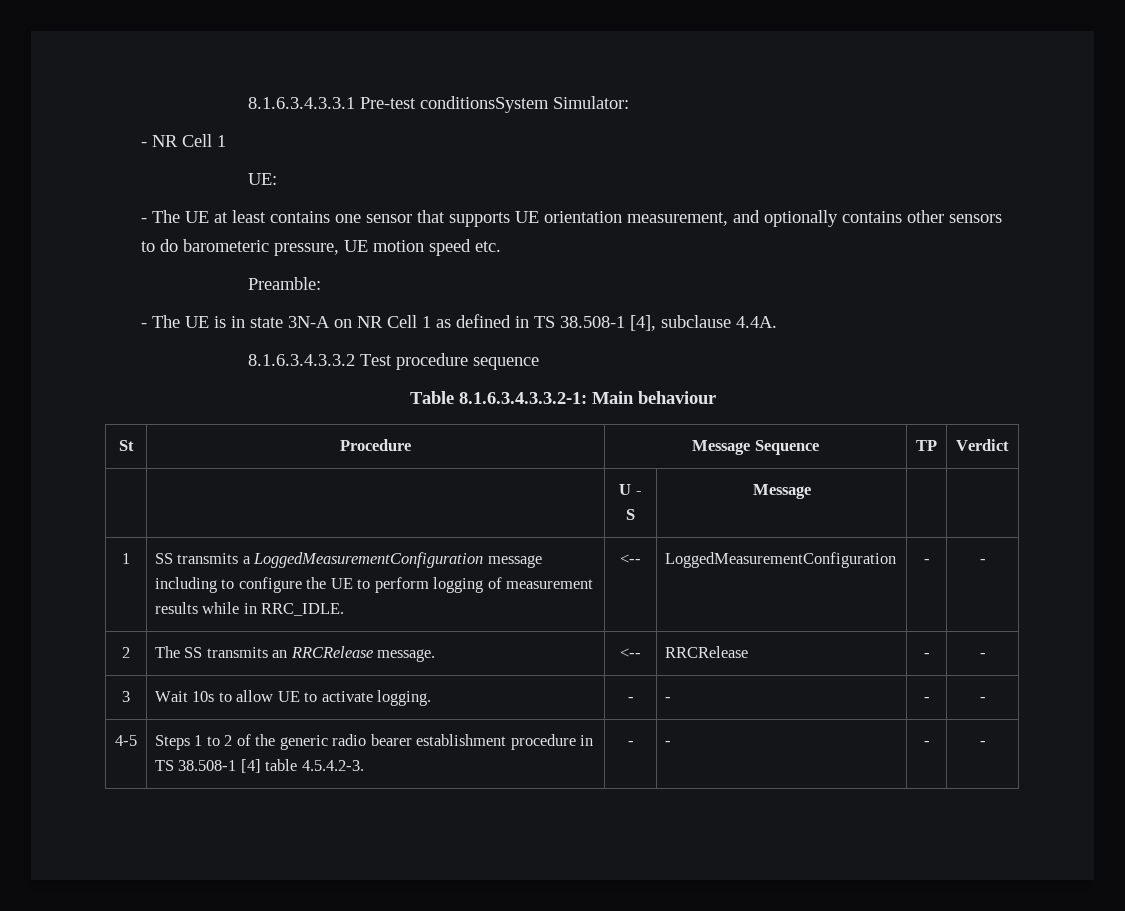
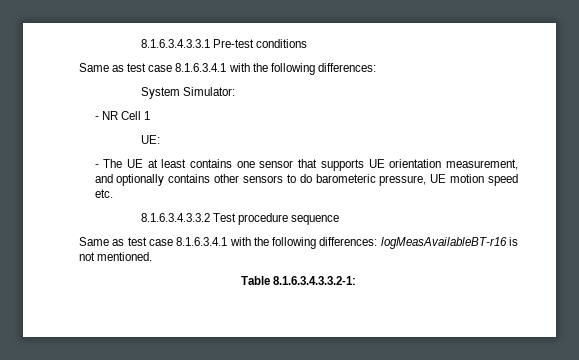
- 8.1.6.3.4.3.3.1 Pre-test conditionsSystem Simulator:
+ 8.1.6.3.4.3.3.1 Pre-test conditions
+ Same as test case 8.1.6.3.4.1 with the following differences:
+ System Simulator:
- Preamble:
- - The UE is in state 3N-A on NR Cell 1 as defined in TS 38.508-1 [4], subclause 4.4A.
  8.1.6.3.4.3.3.2 Test procedure sequence
- Table 8.1.6.3.4.3.3.2-1: Main behaviour
- St | Procedure | Message Sequence | TP | Verdict
- | | U - S | Message | |
- 1 | SS transmits a LoggedMeasurementConfiguration message including to configure the UE to perform logging of measurement results while in RRC_IDLE. | <-- | LoggedMeasurementConfiguration | - | -
- 2 | The SS transmits an RRCRelease message. | <-- | RRCRelease | - | -
- 3 | Wait 10s to allow UE to activate logging. | - | - | - | -
- 4-5 | Steps 1 to 2 of the generic radio bearer establishment procedure in TS 38.508-1 [4] table 4.5.4.2-3. | - | - | - | -
+ Same as test case 8.1.6.3.4.1 with the following differences: logMeasAvailableBT-r16 is not mentioned.
+ Table 8.1.6.3.4.3.3.2-1:

